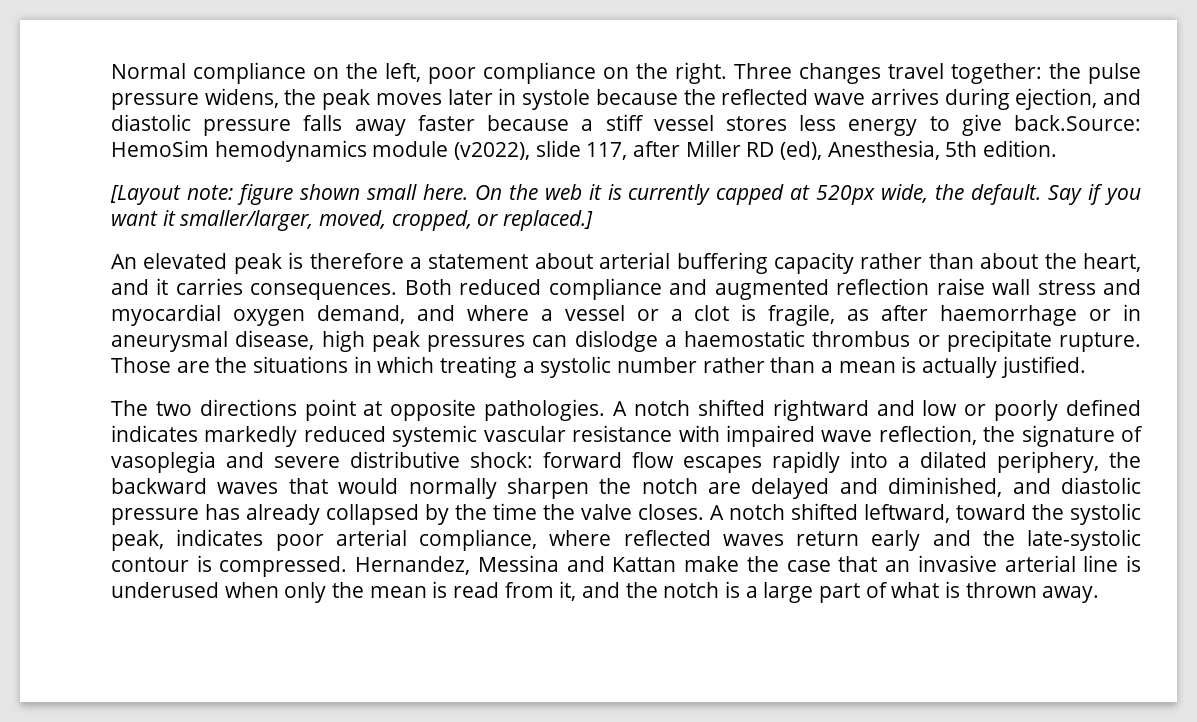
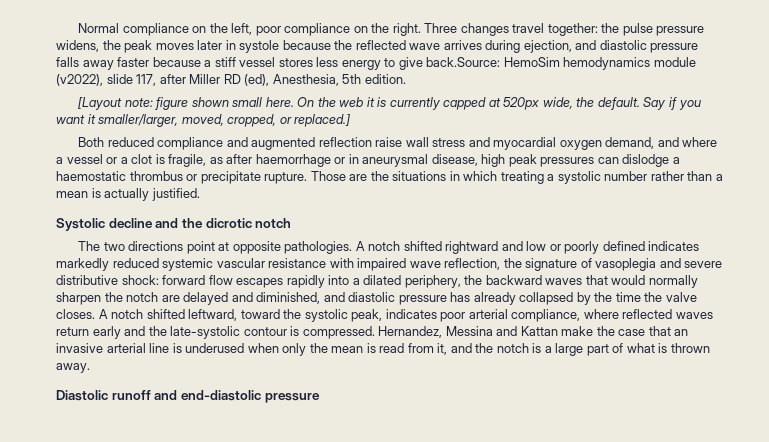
- An elevated peak is therefore a statement about arterial buffering capacity rather than about the heart, and it carries consequences.
+ Systolic decline and the dicrotic notch
+ Diastolic runoff and end-diastolic pressure

